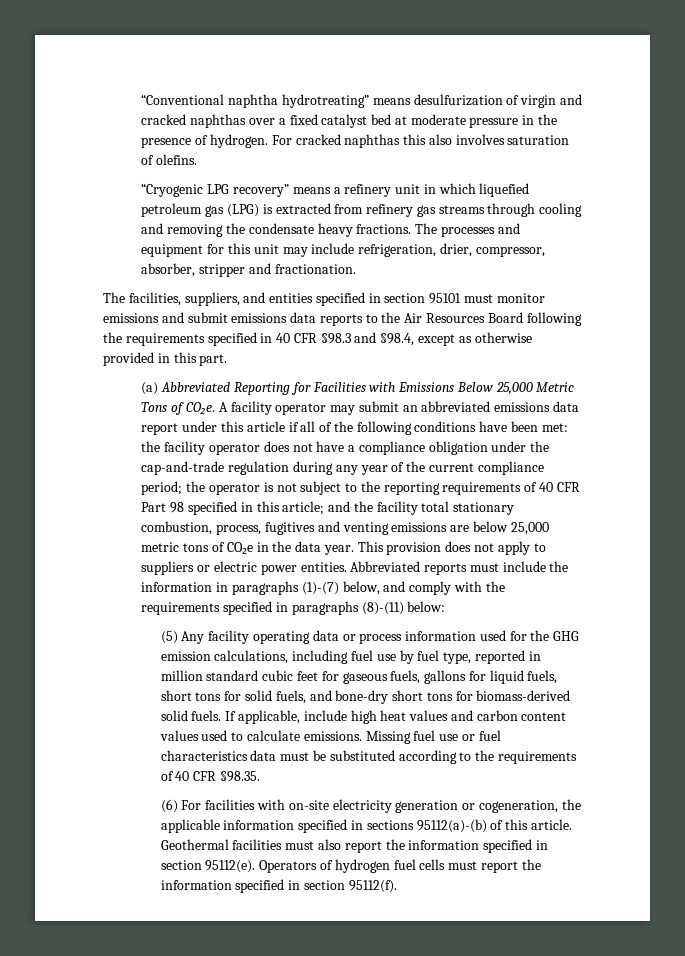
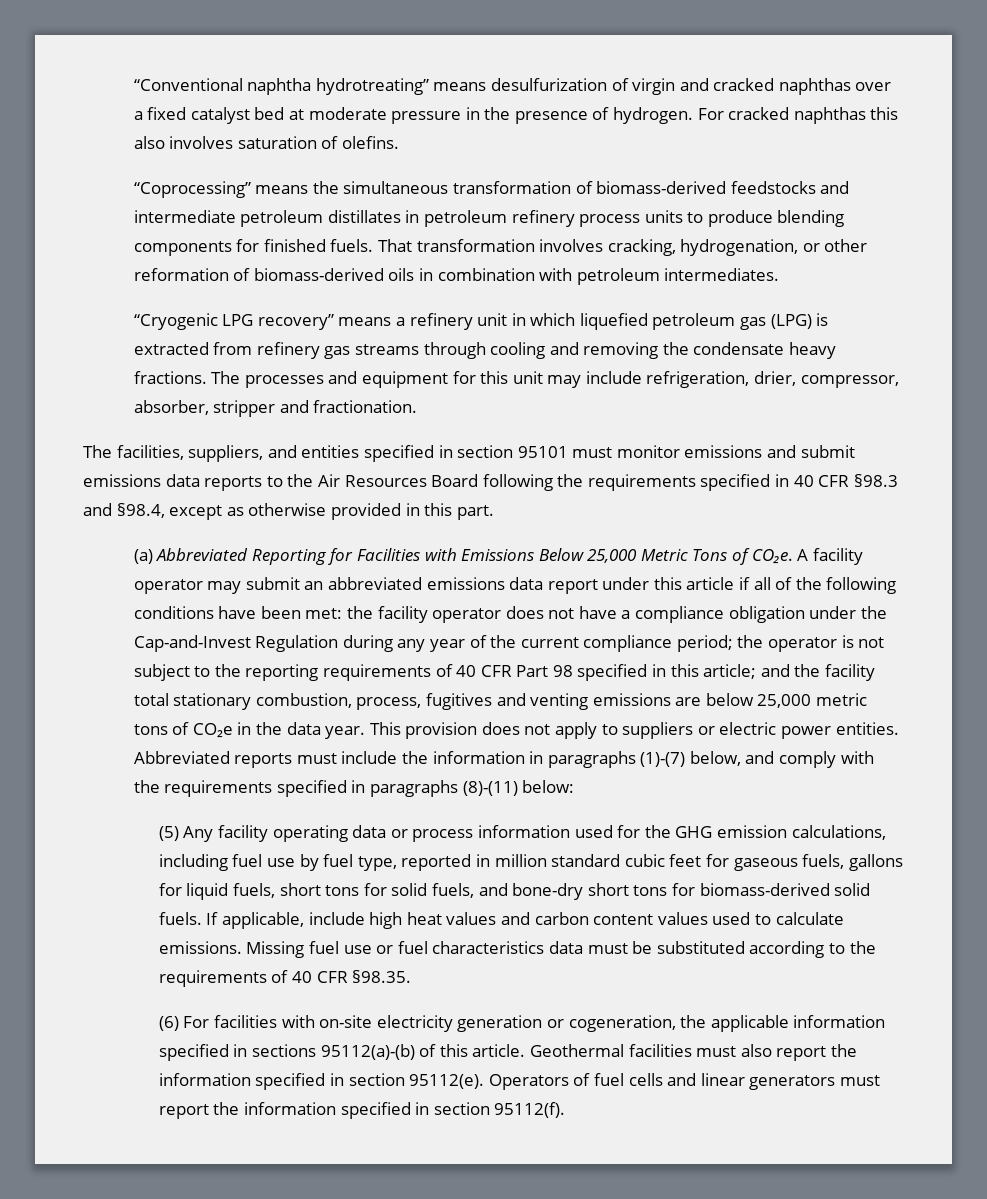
+ “Coprocessing” means the simultaneous transformation of biomass-derived feedstocks and intermediate petroleum distillates in petroleum refinery process units to produce blending components for finished fuels. That transformation involves cracking, hydrogenation, or other reformation of biomass-derived oils in combination with petroleum intermediates.
- the facility operator does not have a compliance obligation under the cap-and-trade regulation during any year of the current compliance period;
+ the facility operator does not have a compliance obligation under the Cap-and-Invest Regulation during any year of the current compliance period;
- Operators of hydrogen fuel cells must report the information specified in section 95112(f).
+ Operators of fuel cells and linear generators must report the information specified in section 95112(f).

